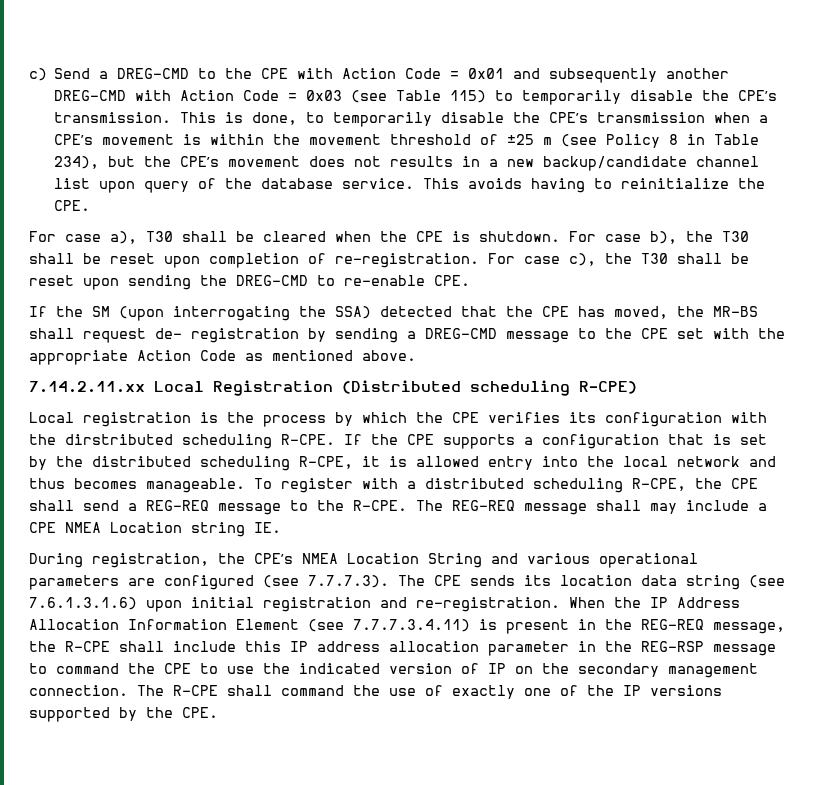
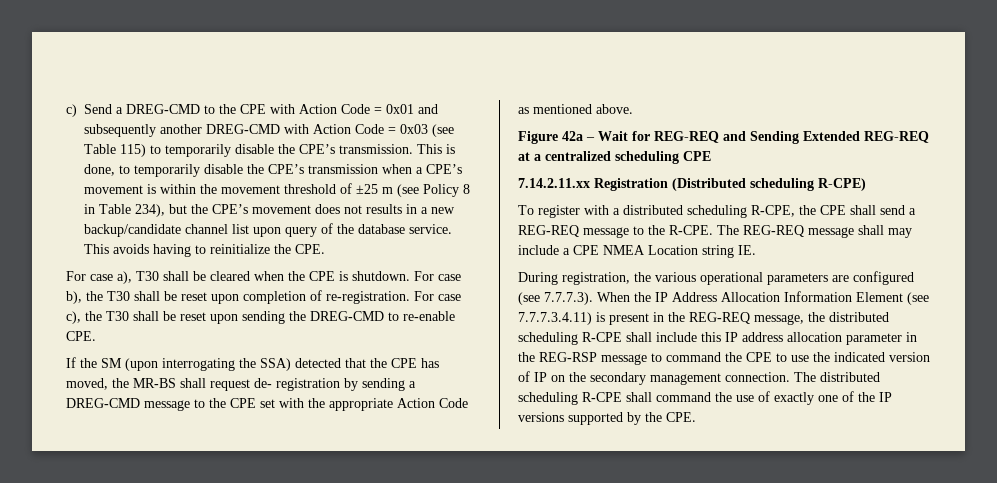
+ Figure 42a – Wait for REG-REQ and Sending Extended REG-REQ at a centralized scheduling CPE
- 7.14.2.11.xx Local Registration (Distributed scheduling R-CPE)
+ 7.14.2.11.xx Registration (Distributed scheduling R-CPE)
- Local registration is the process by which the CPE verifies its configuration with the dirstributed scheduling R-CPE. If the CPE supports a configuration that is set by the distributed scheduling R-CPE, it is allowed entry into the local network and thus becomes manageable.
- During registration, the CPE’s NMEA Location String and various operational parameters are configured (see 7.7.7.3). The CPE sends its location data string (see 7.6.1.3.1.6) upon initial registration and re-registration. When the IP Address Allocation Information Element (see 7.7.7.3.4.11) is present in the REG-REQ message, the R-CPE shall include this IP address allocation parameter in the REG-RSP message to command the CPE to use the indicated version of IP on the secondary management connection.
+ During registration, the various operational parameters are configured (see 7.7.7.3). When the IP Address Allocation Information Element (see 7.7.7.3.4.11) is present in the REG-REQ message, the distributed scheduling R-CPE shall include this IP address allocation parameter in the REG-RSP message to command the CPE to use the indicated version of IP on the secondary management connection.
- The R-CPE shall command the use of exactly one of the IP versions supported by the CPE.
+ The distributed scheduling R-CPE shall command the use of exactly one of the IP versions supported by the CPE.

